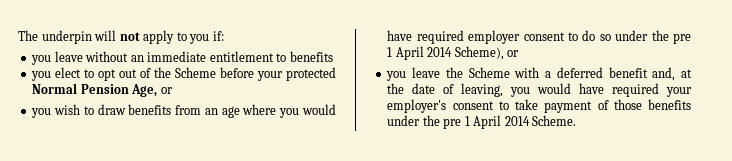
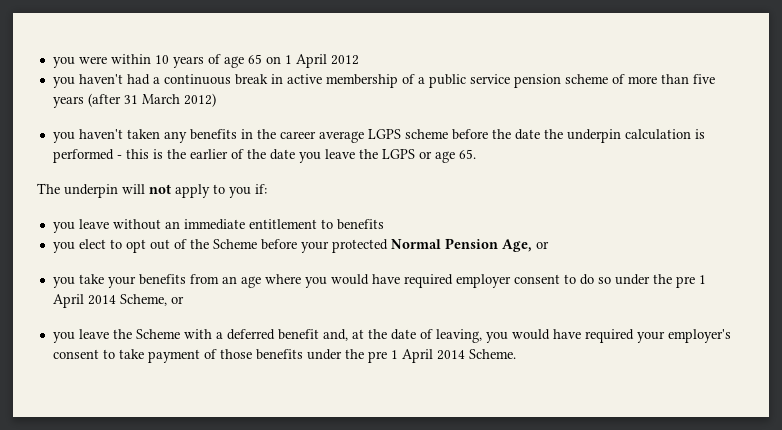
+ you were within 10 years of age 65 on 1 April 2012
+ you haven't had a continuous break in active membership of a public service pension scheme of more than five years (after 31 March 2012)
+ you haven't taken any benefits in the career average LGPS scheme before the date the underpin calculation is performed - this is the earlier of the date you leave the LGPS or age 65.
- you wish to draw benefits from an age where you would have required employer consent to do so under the pre 1 April 2014 Scheme), or
+ you take your benefits from an age where you would have required employer consent to do so under the pre 1 April 2014 Scheme, or

